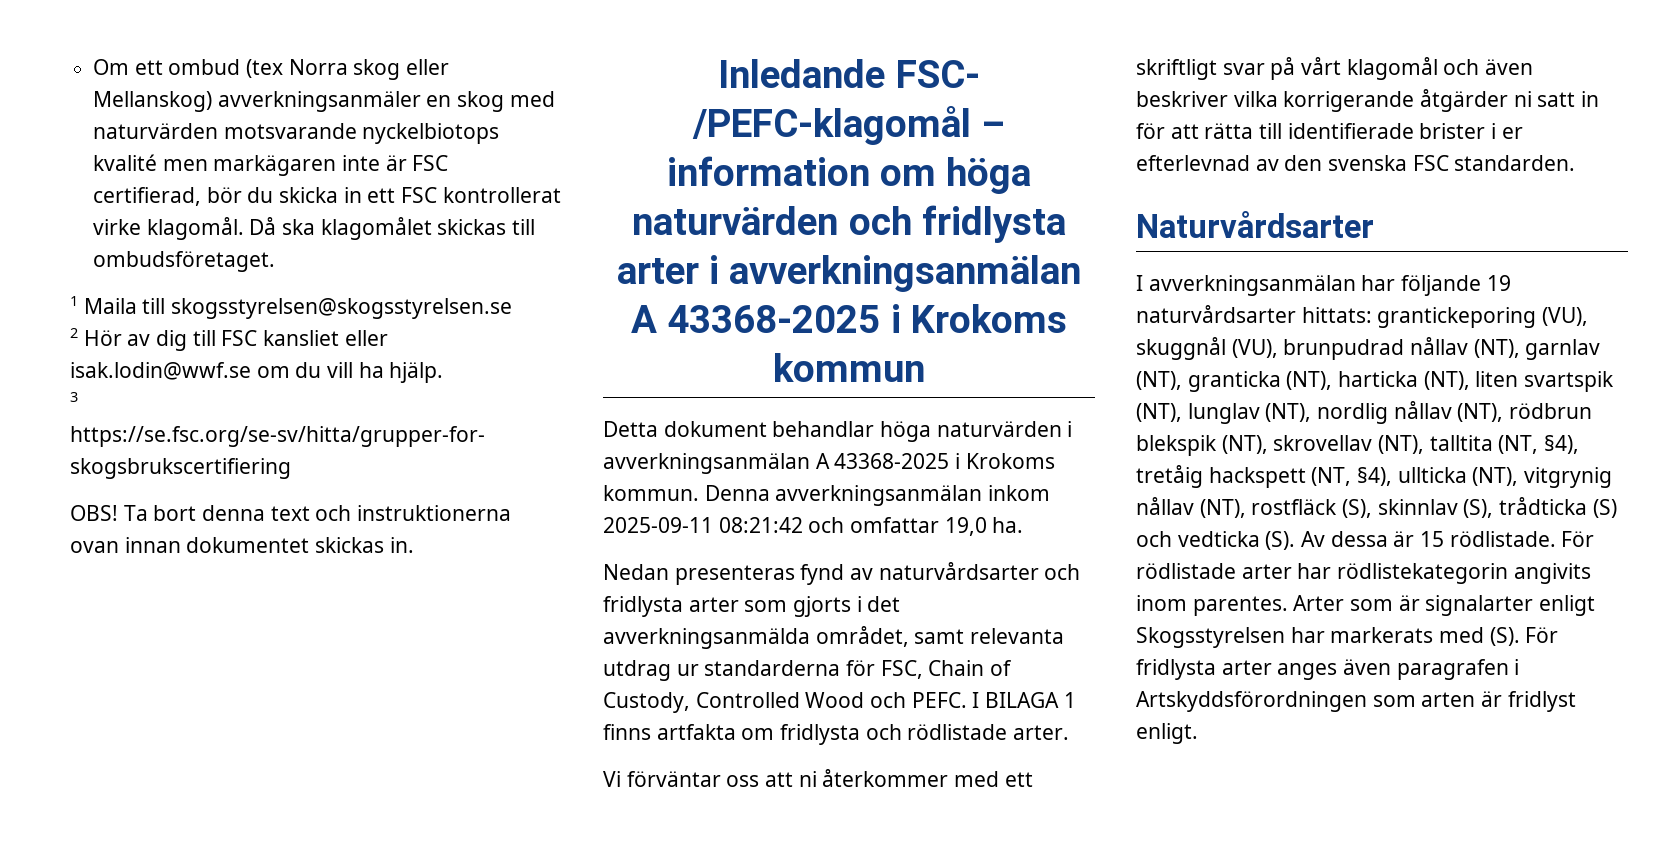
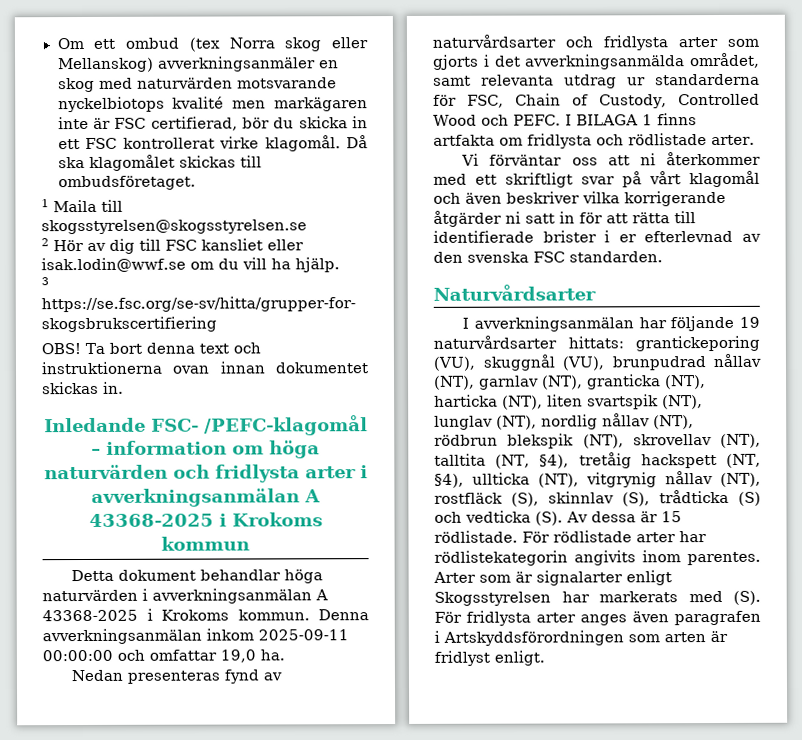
- Denna avverkningsanmälan inkom 2025-09-11 08:21:42 och omfattar 19,0 ha.
+ Denna avverkningsanmälan inkom 2025-09-11 00:00:00 och omfattar 19,0 ha.

